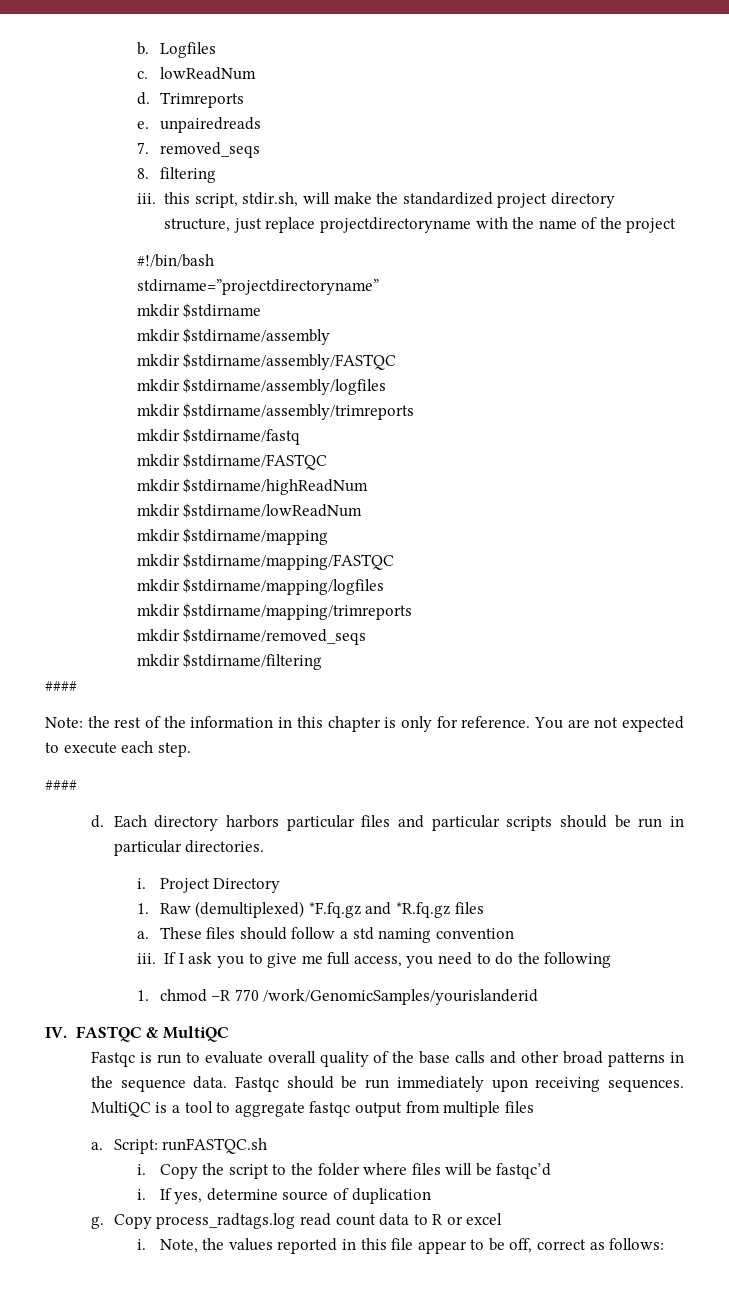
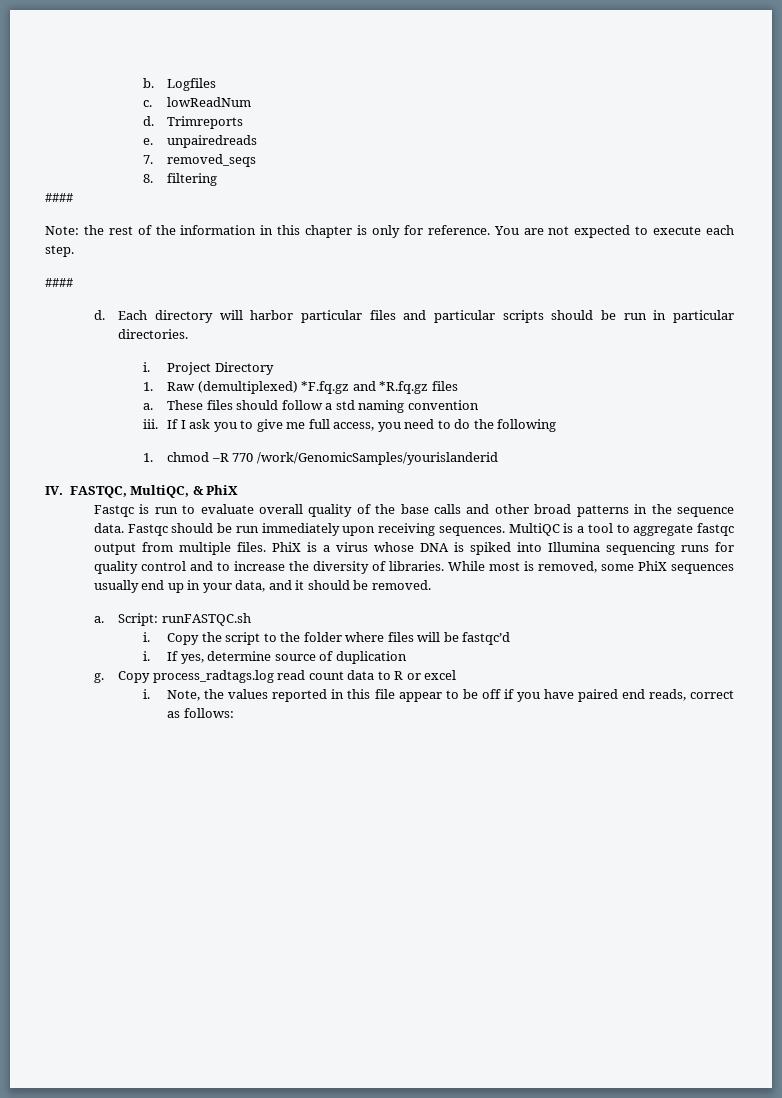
- iii. this script, stdir.sh, will make the standardized project directory structure, just replace projectdirectoryname with the name of the project
- #!/bin/bash
- stdirname=”projectdirectoryname”
- mkdir $stdirname
- mkdir $stdirname/assembly
- mkdir $stdirname/assembly/FASTQC
- mkdir $stdirname/assembly/logfiles
- mkdir $stdirname/assembly/trimreports
- mkdir $stdirname/fastq
- mkdir $stdirname/FASTQC
- mkdir $stdirname/highReadNum
- mkdir $stdirname/lowReadNum
- mkdir $stdirname/mapping
- mkdir $stdirname/mapping/FASTQC
- mkdir $stdirname/mapping/logfiles
- mkdir $stdirname/mapping/trimreports
- mkdir $stdirname/removed_seqs
- mkdir $stdirname/filtering
- Each directory harbors particular files and particular scripts should be run in particular directories.
+ Each directory will harbor particular files and particular scripts should be run in particular directories.
- IV. FASTQC & MultiQC
+ IV. FASTQC, MultiQC, & PhiX
- MultiQC is a tool to aggregate fastqc output from multiple files
+ MultiQC is a tool to aggregate fastqc output from multiple files. PhiX is a virus whose DNA is spiked into Illumina sequencing runs for quality control and to increase the diversity of libraries. While most is removed, some PhiX sequences usually end up in your data, and it should be removed.
- Note, the values reported in this file appear to be off, correct as follows:
+ Note, the values reported in this file appear to be off if you have paired end reads, correct as follows:

